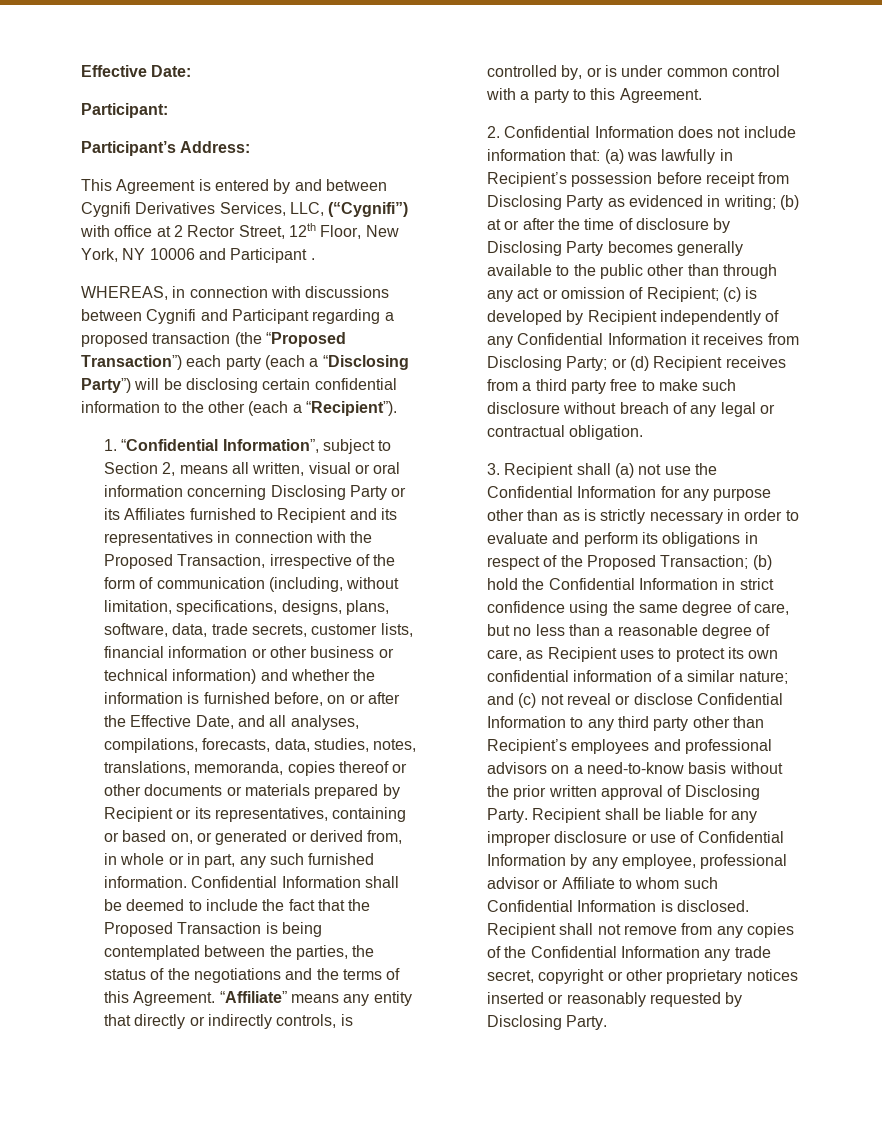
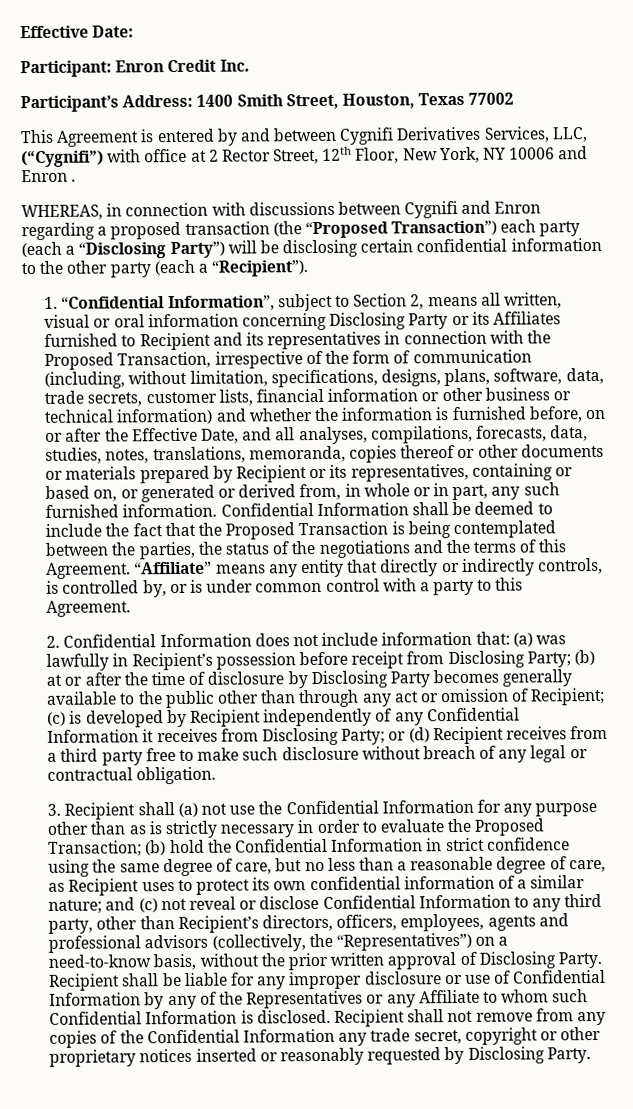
- Participant:
+ Participant: Enron Credit Inc.
- Participant’s Address:
+ Participant’s Address: 1400 Smith Street, Houston, Texas 77002
- This Agreement is entered by and between Cygnifi Derivatives Services, LLC, (“Cygnifi”) with office at 2 Rector Street, 12th Floor, New York, NY 10006 and Participant .
+ This Agreement is entered by and between Cygnifi Derivatives Services, LLC, (“Cygnifi”) with office at 2 Rector Street, 12th Floor, New York, NY 10006 and Enron .
- WHEREAS, in connection with discussions between Cygnifi and Participant regarding a proposed transaction (the “Proposed Transaction”) each party (each a “Disclosing Party”) will be disclosing certain confidential information to the other (each a “Recipient”).
+ WHEREAS, in connection with discussions between Cygnifi and Enron regarding a proposed transaction (the “Proposed Transaction”) each party (each a “Disclosing Party”) will be disclosing certain confidential information to the other party (each a “Recipient”).
- (a) was lawfully in Recipient’s possession before receipt from Disclosing Party as evidenced in writing;
+ (a) was lawfully in Recipient’s possession before receipt from Disclosing Party;
- 3. Recipient shall (a) not use the Confidential Information for any purpose other than as is strictly necessary in order to evaluate and perform its obligations in respect of the Proposed Transaction;
+ 3. Recipient shall (a) not use the Confidential Information for any purpose other than as is strictly necessary in order to evaluate the Proposed Transaction;
- and (c) not reveal or disclose Confidential Information to any third party other than Recipient’s employees and professional advisors on a need-to-know basis without the prior written approval of Disclosing Party.
+ and (c) not reveal or disclose Confidential Information to any third party, other than Recipient’s directors, officers, employees, agents and professional advisors (collectively, the “Representatives”) on a need-to-know basis, without the prior written approval of Disclosing Party.
- Recipient shall be liable for any improper disclosure or use of Confidential Information by any employee, professional advisor or Affiliate to whom such Confidential Information is disclosed.
+ Recipient shall be liable for any improper disclosure or use of Confidential Information by any of the Representatives or any Affiliate to whom such Confidential Information is disclosed.

